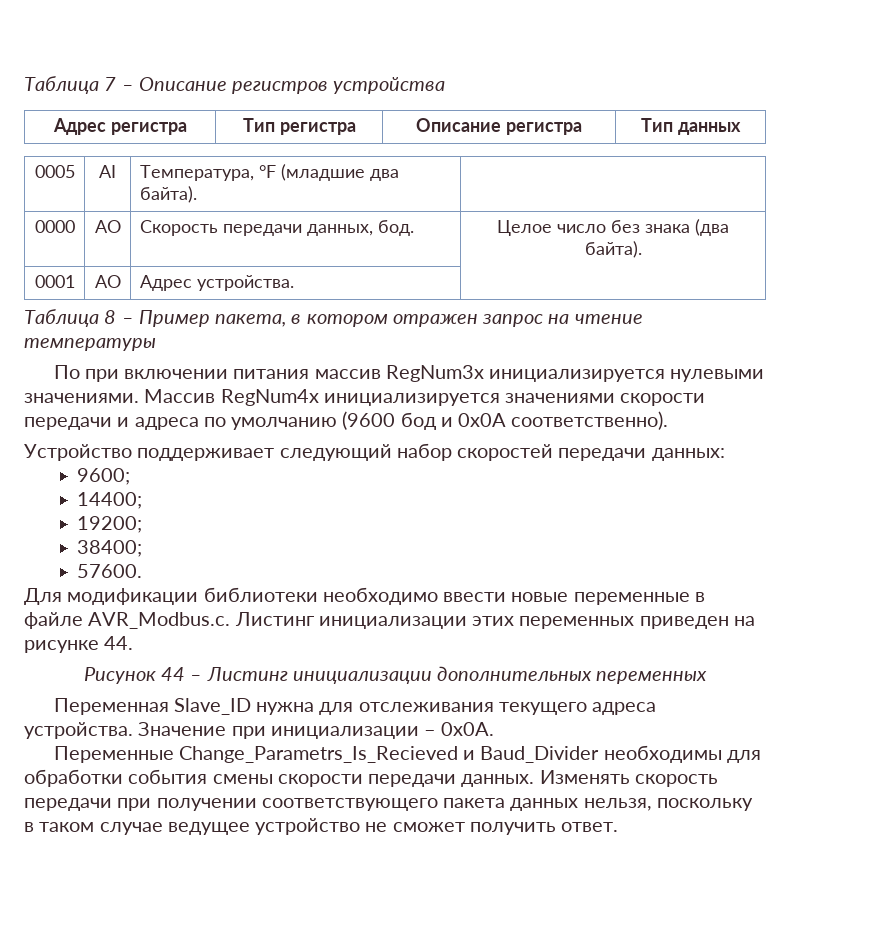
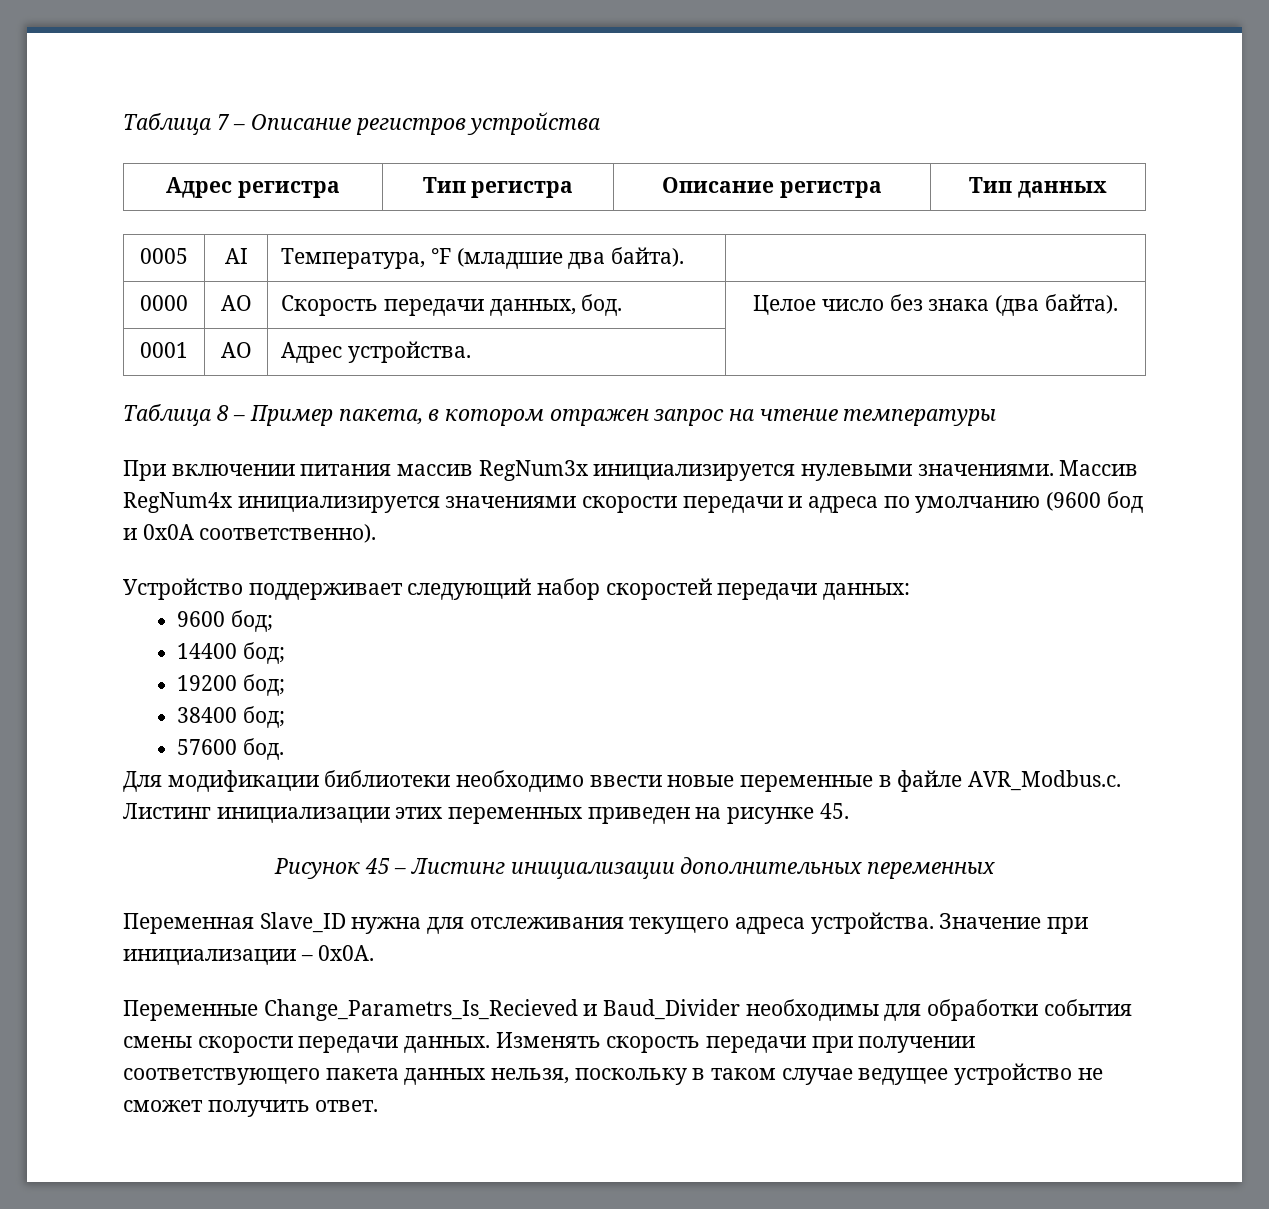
- По при включении питания массив RegNum3x инициализируется нулевыми значениями.
+ При включении питания массив RegNum3x инициализируется нулевыми значениями.
- 9600;
- 14400;
- 19200;
- 38400;
- 57600.
+ 9600 бод;
+ 14400 бод;
+ 19200 бод;
+ 38400 бод;
+ 57600 бод.
- Для модификации библиотеки необходимо ввести новые переменные в файле AVR_Modbus.c. Листинг инициализации этих переменных приведен на рисунке 44.
+ Для модификации библиотеки необходимо ввести новые переменные в файле AVR_Modbus.c. Листинг инициализации этих переменных приведен на рисунке 45.
- Рисунок 44 – Листинг инициализации дополнительных переменных
+ Рисунок 45 – Листинг инициализации дополнительных переменных

